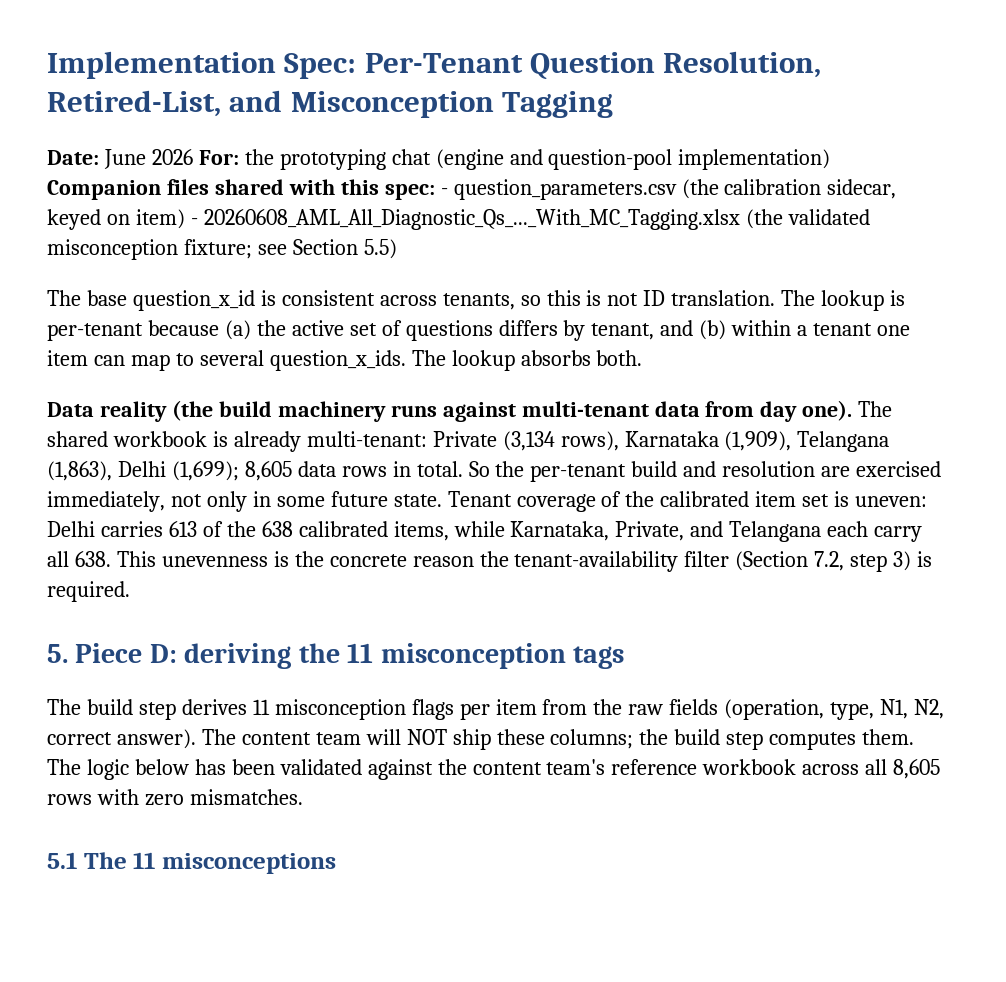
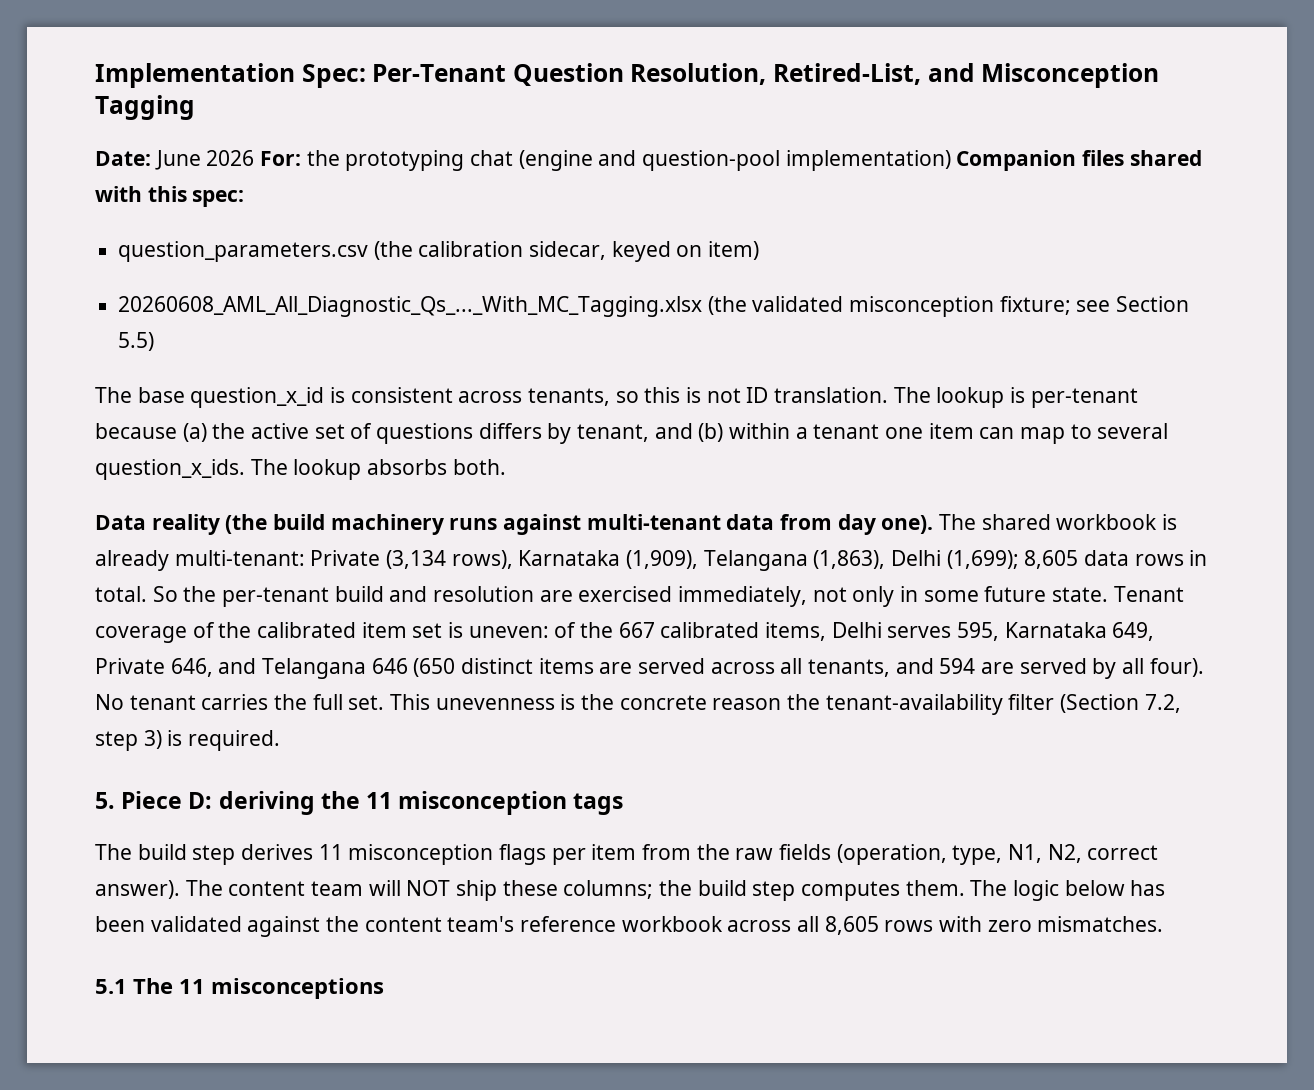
- Date: June 2026 For: the prototyping chat (engine and question-pool implementation) Companion files shared with this spec: - question_parameters.csv (the calibration sidecar, keyed on item) - 20260608_AML_All_Diagnostic_Qs_..._With_MC_Tagging.xlsx (the validated misconception fixture; see Section 5.5)
+ Date: June 2026 For: the prototyping chat (engine and question-pool implementation) Companion files shared with this spec:
+ question_parameters.csv (the calibration sidecar, keyed on item)
+ 20260608_AML_All_Diagnostic_Qs_..._With_MC_Tagging.xlsx (the validated misconception fixture; see Section 5.5)
- Tenant coverage of the calibrated item set is uneven: Delhi carries 613 of the 638 calibrated items, while Karnataka, Private, and Telangana each carry all 638. This unevenness is the concrete reason the tenant-availability filter (Section 7.2, step 3) is required.
+ Tenant coverage of the calibrated item set is uneven: of the 667 calibrated items, Delhi serves 595, Karnataka 649, Private 646, and Telangana 646 (650 distinct items are served across all tenants, and 594 are served by all four). No tenant carries the full set. This unevenness is the concrete reason the tenant-availability filter (Section 7.2, step 3) is required.

